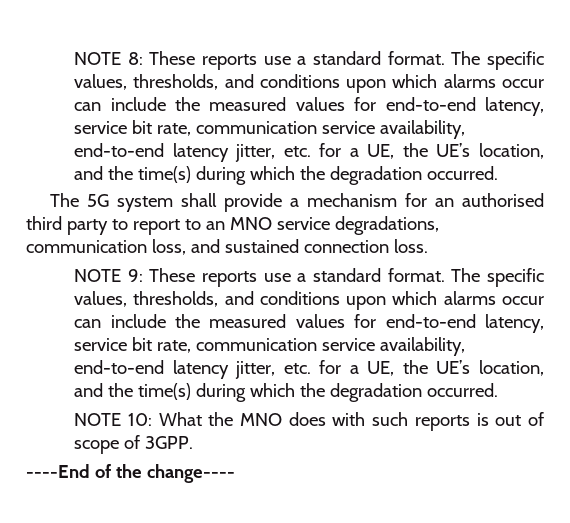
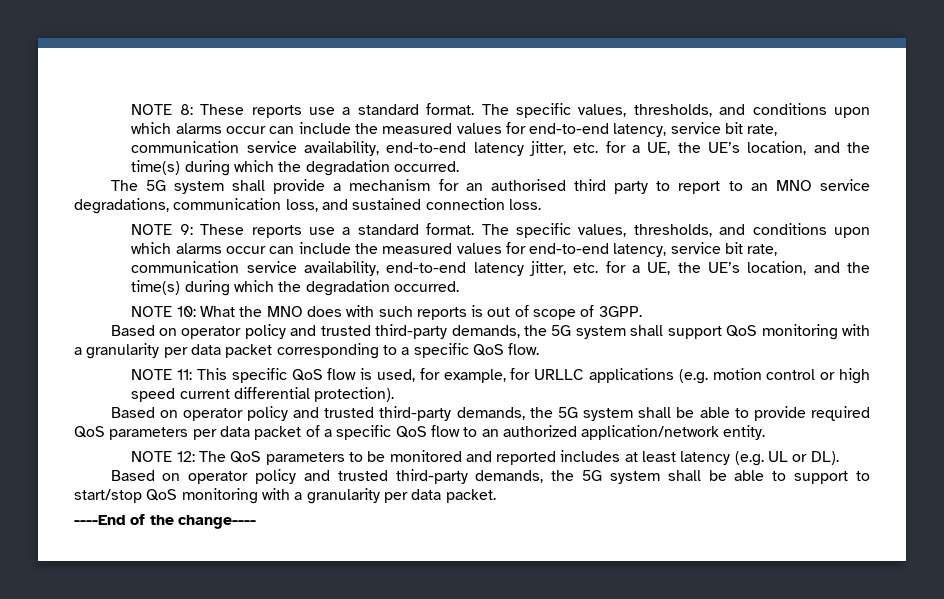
+ Based on operator policy and trusted third-party demands, the 5G system shall support QoS monitoring with a granularity per data packet corresponding to a specific QoS flow.
+ NOTE 11: This specific QoS flow is used, for example, for URLLC applications (e.g. motion control or high speed current differential protection).
+ Based on operator policy and trusted third-party demands, the 5G system shall be able to provide required QoS parameters per data packet of a specific QoS flow to an authorized application/network entity.
+ NOTE 12: The QoS parameters to be monitored and reported includes at least latency (e.g. UL or DL).
+ Based on operator policy and trusted third-party demands, the 5G system shall be able to support to start/stop QoS monitoring with a granularity per data packet.

